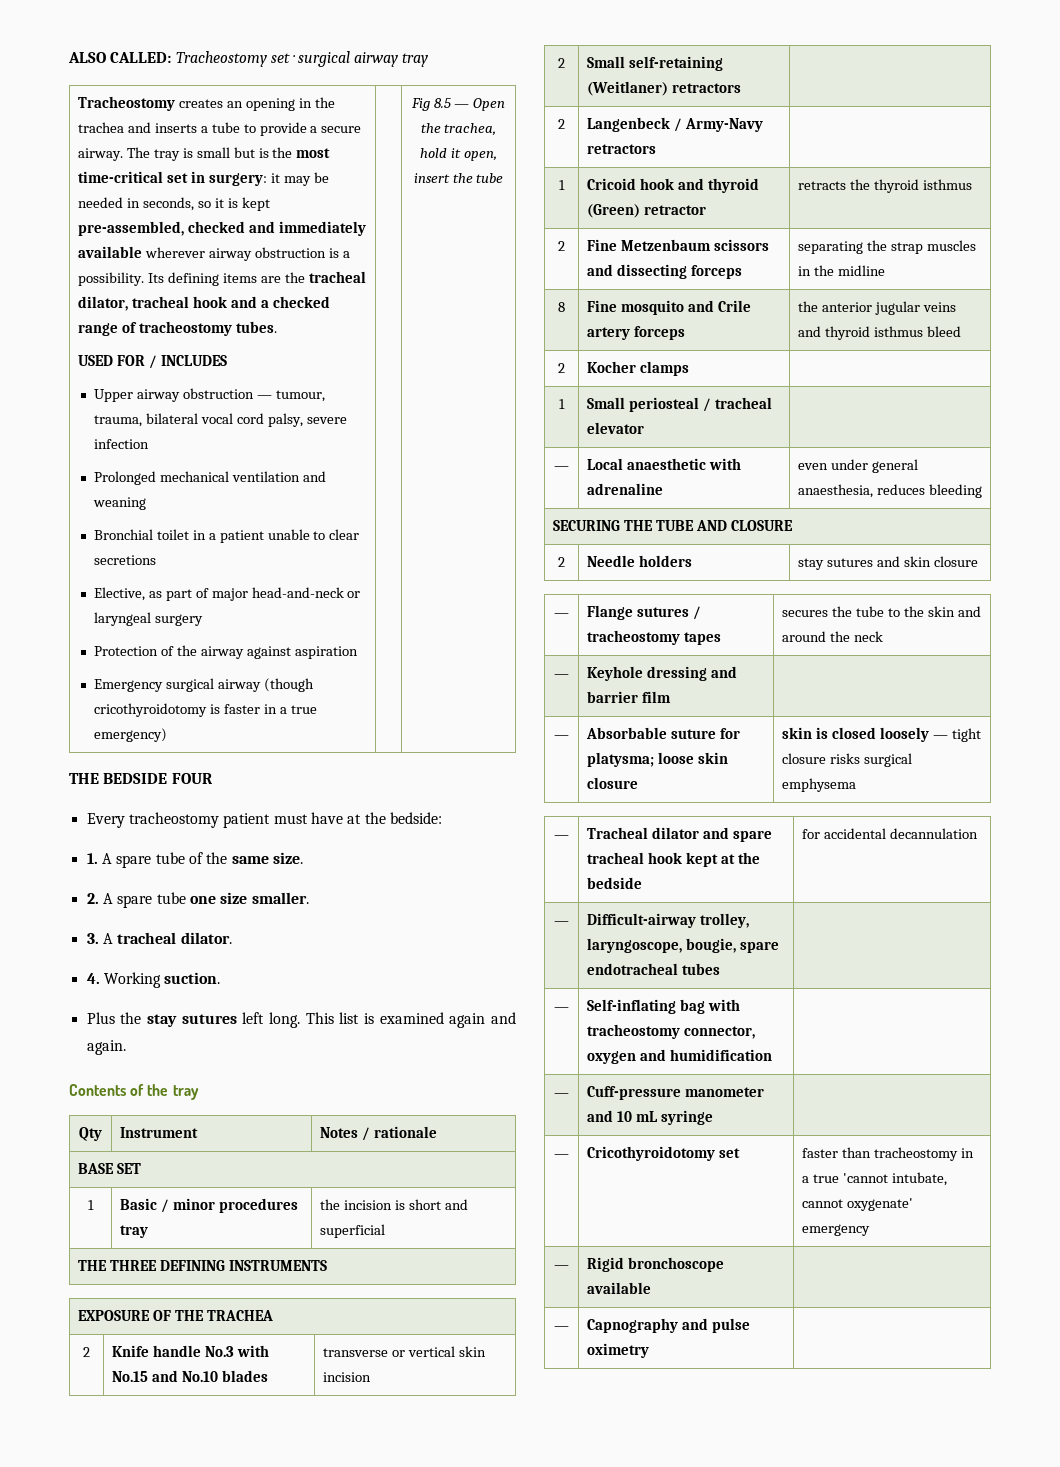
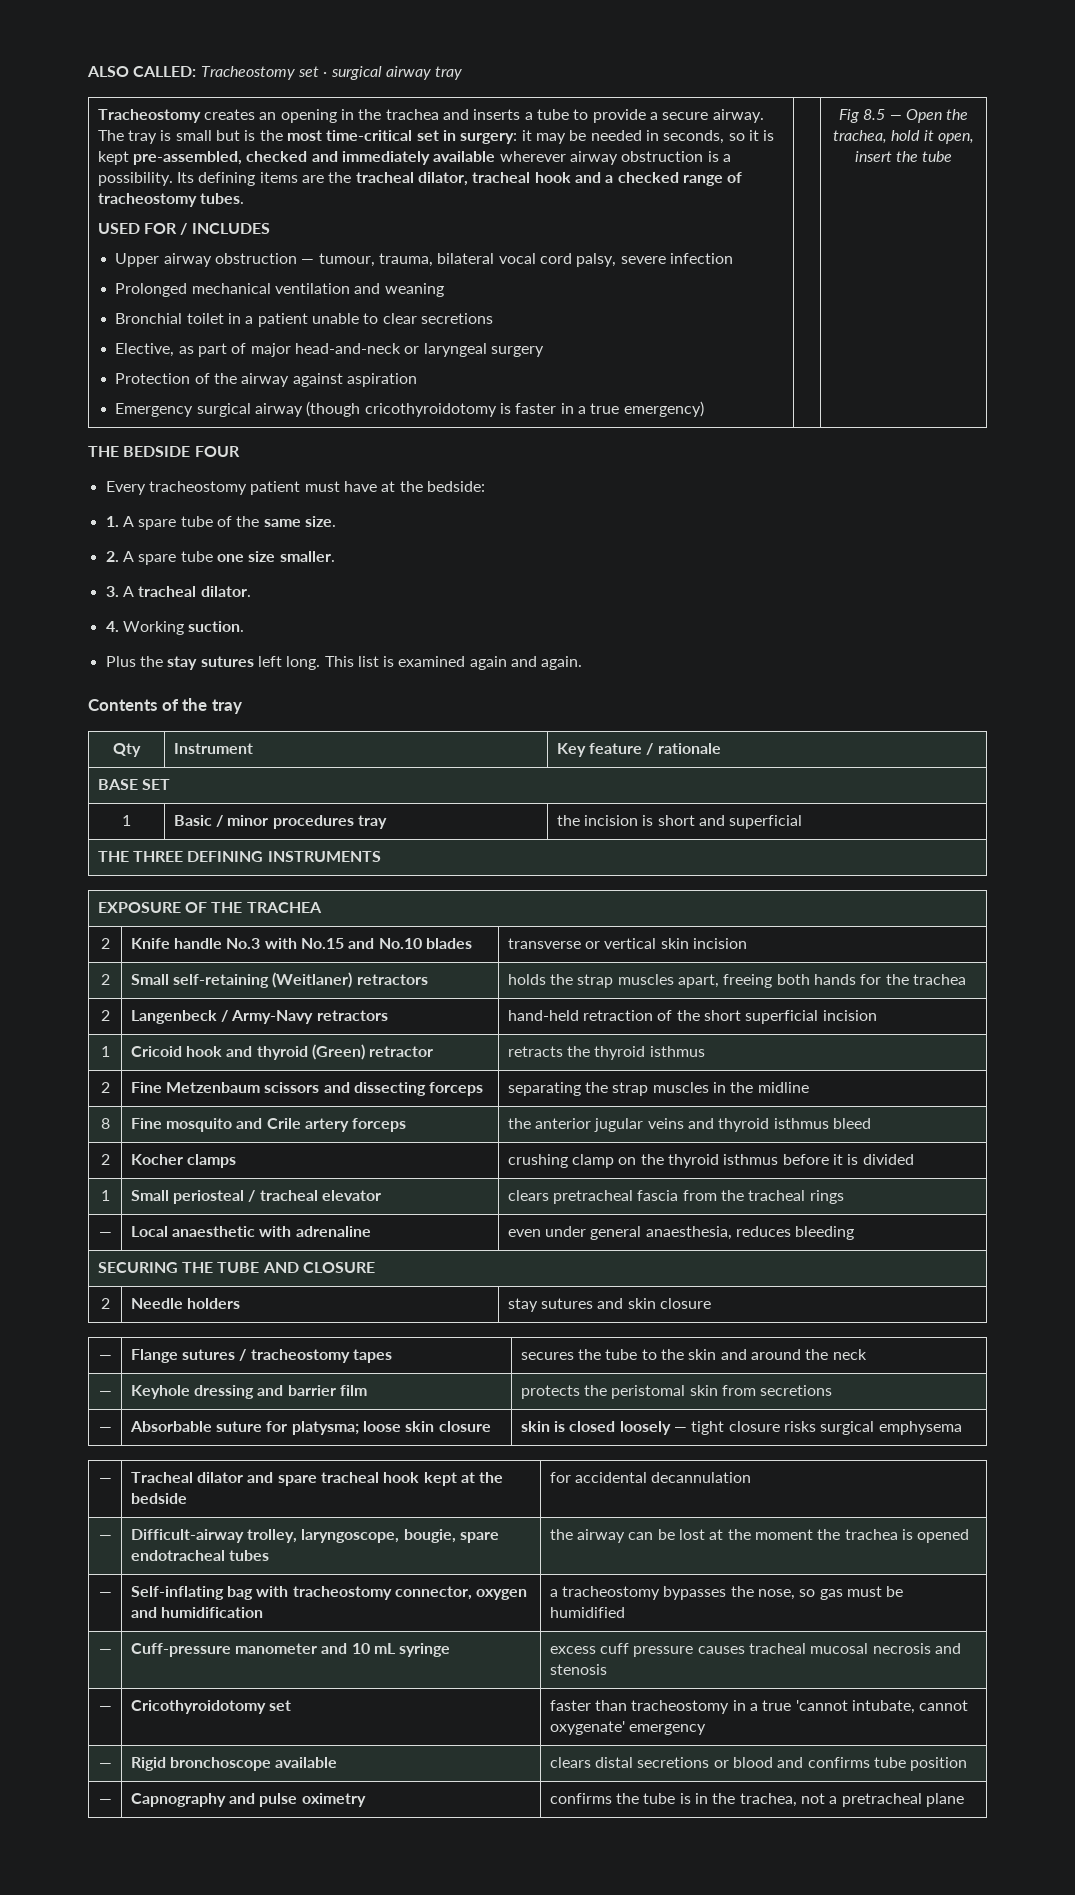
- Qty | Instrument | Notes / rationale
+ Qty | Instrument | Key feature / rationale
- 2 | Small self-retaining (Weitlaner) retractors |
+ 2 | Small self-retaining (Weitlaner) retractors | holds the strap muscles apart, freeing both hands for the trachea
- 2 | Langenbeck / Army-Navy retractors |
+ 2 | Langenbeck / Army-Navy retractors | hand-held retraction of the short superficial incision
- 2 | Kocher clamps |
+ 2 | Kocher clamps | crushing clamp on the thyroid isthmus before it is divided
- 1 | Small periosteal / tracheal elevator |
+ 1 | Small periosteal / tracheal elevator | clears pretracheal fascia from the tracheal rings
- — | Keyhole dressing and barrier film |
+ — | Keyhole dressing and barrier film | protects the peristomal skin from secretions
- — | Difficult-airway trolley, laryngoscope, bougie, spare endotracheal tubes |
+ — | Difficult-airway trolley, laryngoscope, bougie, spare endotracheal tubes | the airway can be lost at the moment the trachea is opened
- — | Self-inflating bag with tracheostomy connector, oxygen and humidification |
+ — | Self-inflating bag with tracheostomy connector, oxygen and humidification | a tracheostomy bypasses the nose, so gas must be humidified
- — | Cuff-pressure manometer and 10 mL syringe |
+ — | Cuff-pressure manometer and 10 mL syringe | excess cuff pressure causes tracheal mucosal necrosis and stenosis
- — | Rigid bronchoscope available |
+ — | Rigid bronchoscope available | clears distal secretions or blood and confirms tube position
- — | Capnography and pulse oximetry |
+ — | Capnography and pulse oximetry | confirms the tube is in the trachea, not a pretracheal plane

